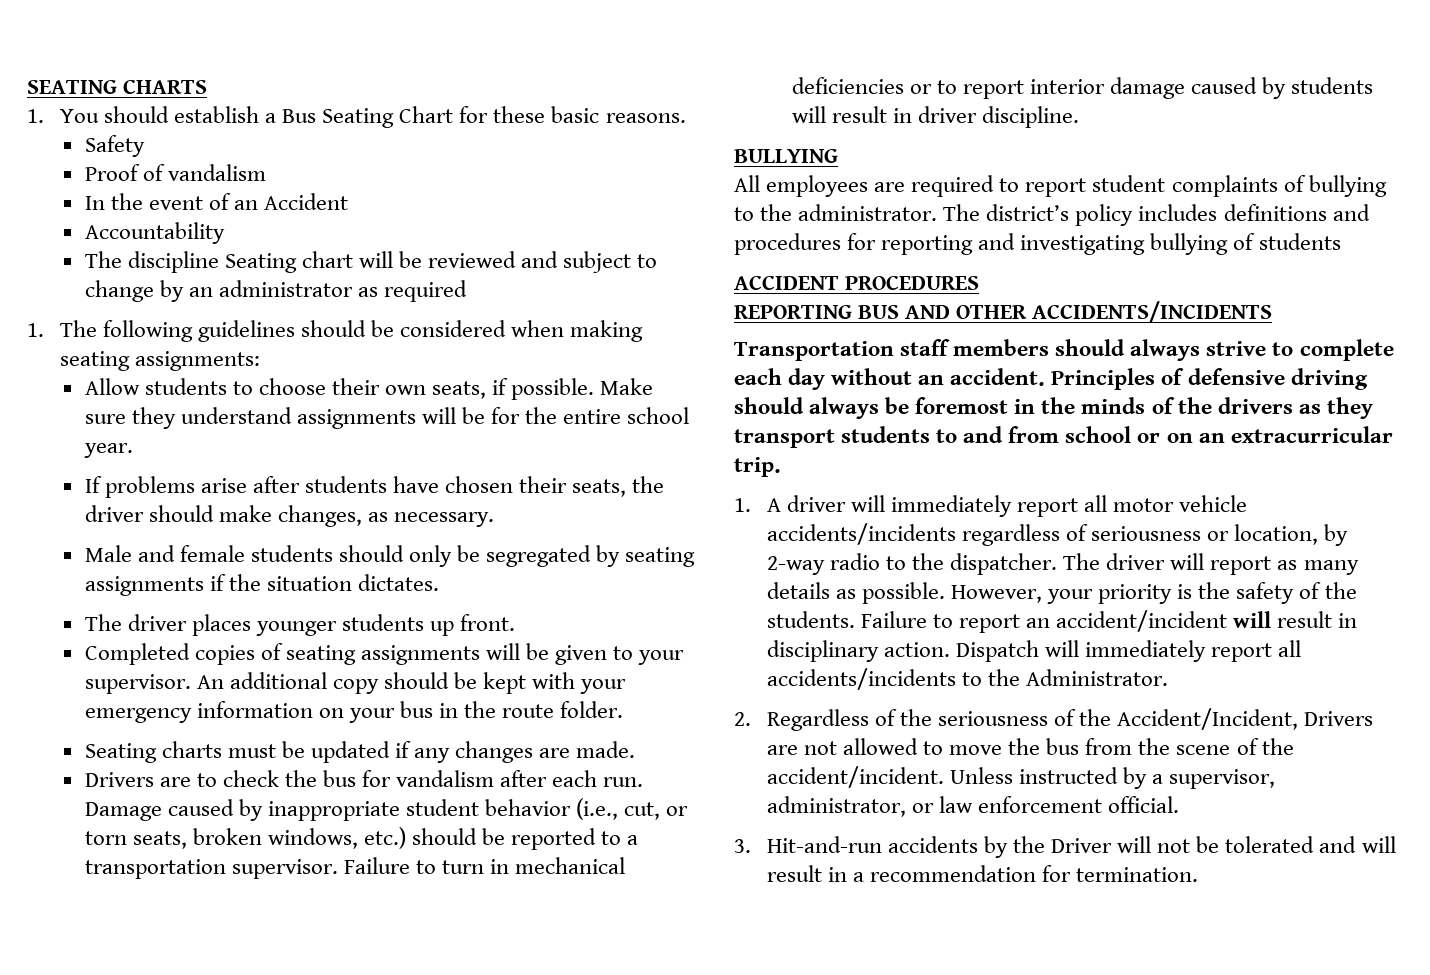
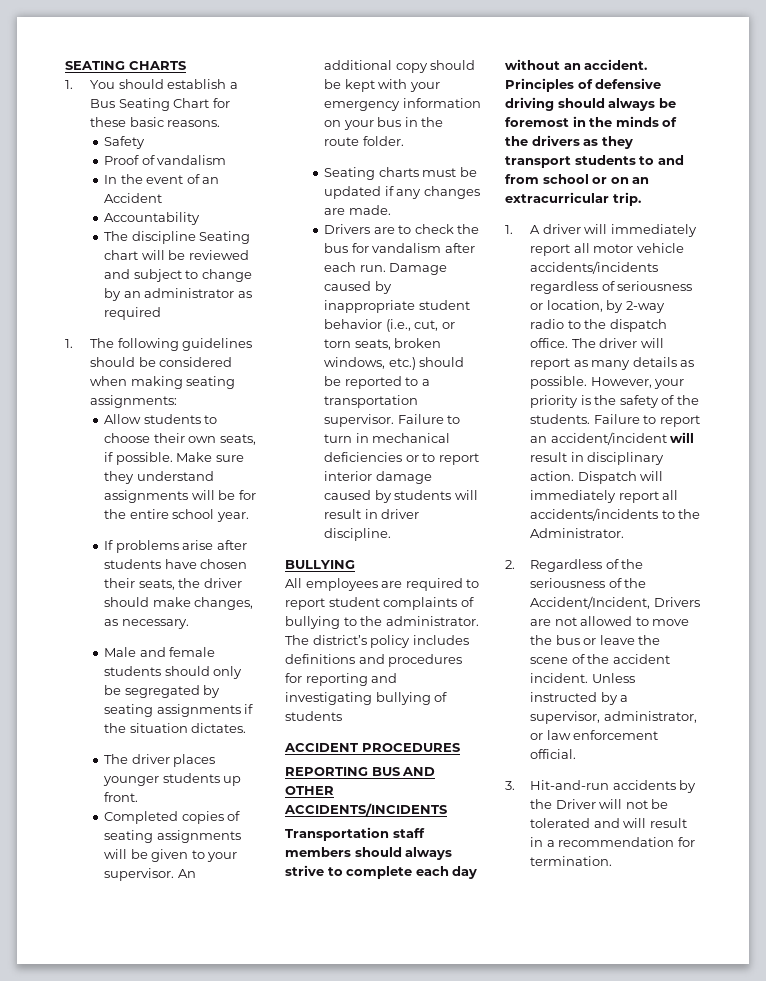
- 1. A driver will immediately report all motor vehicle accidents/incidents regardless of seriousness or location, by 2-way radio to the dispatcher.
+ 1. A driver will immediately report all motor vehicle accidents/incidents regardless of seriousness or location, by 2-way radio to the dispatch office.
- 2. Regardless of the seriousness of the Accident/Incident, Drivers are not allowed to move the bus from the scene of the accident/incident.
+ 2. Regardless of the seriousness of the Accident/Incident, Drivers are not allowed to move the bus or leave the scene of the accident incident.

